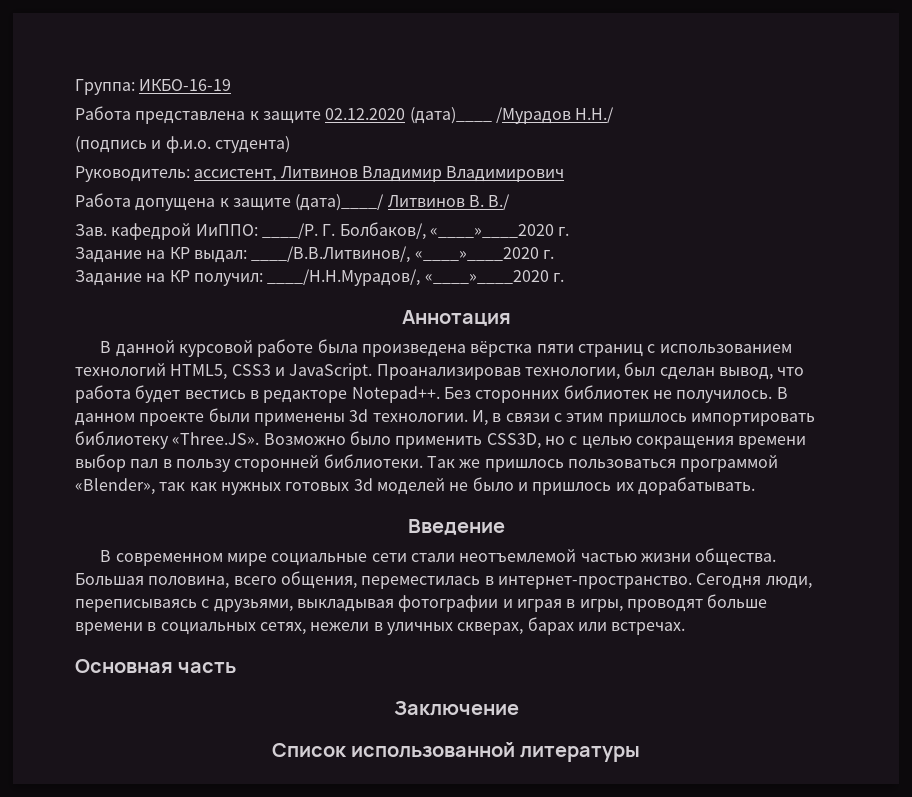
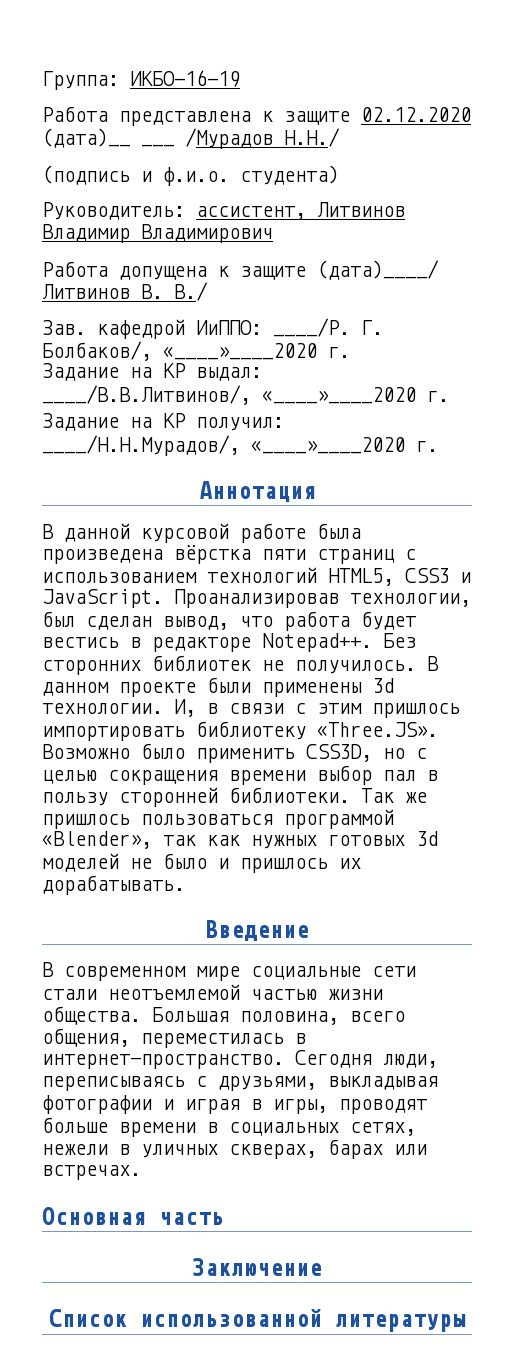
- Работа представлена к защите 02.12.2020 (дата)____ /Мурадов Н.Н./
+ Работа представлена к защите 02.12.2020 (дата)__ ___ /Мурадов Н.Н./

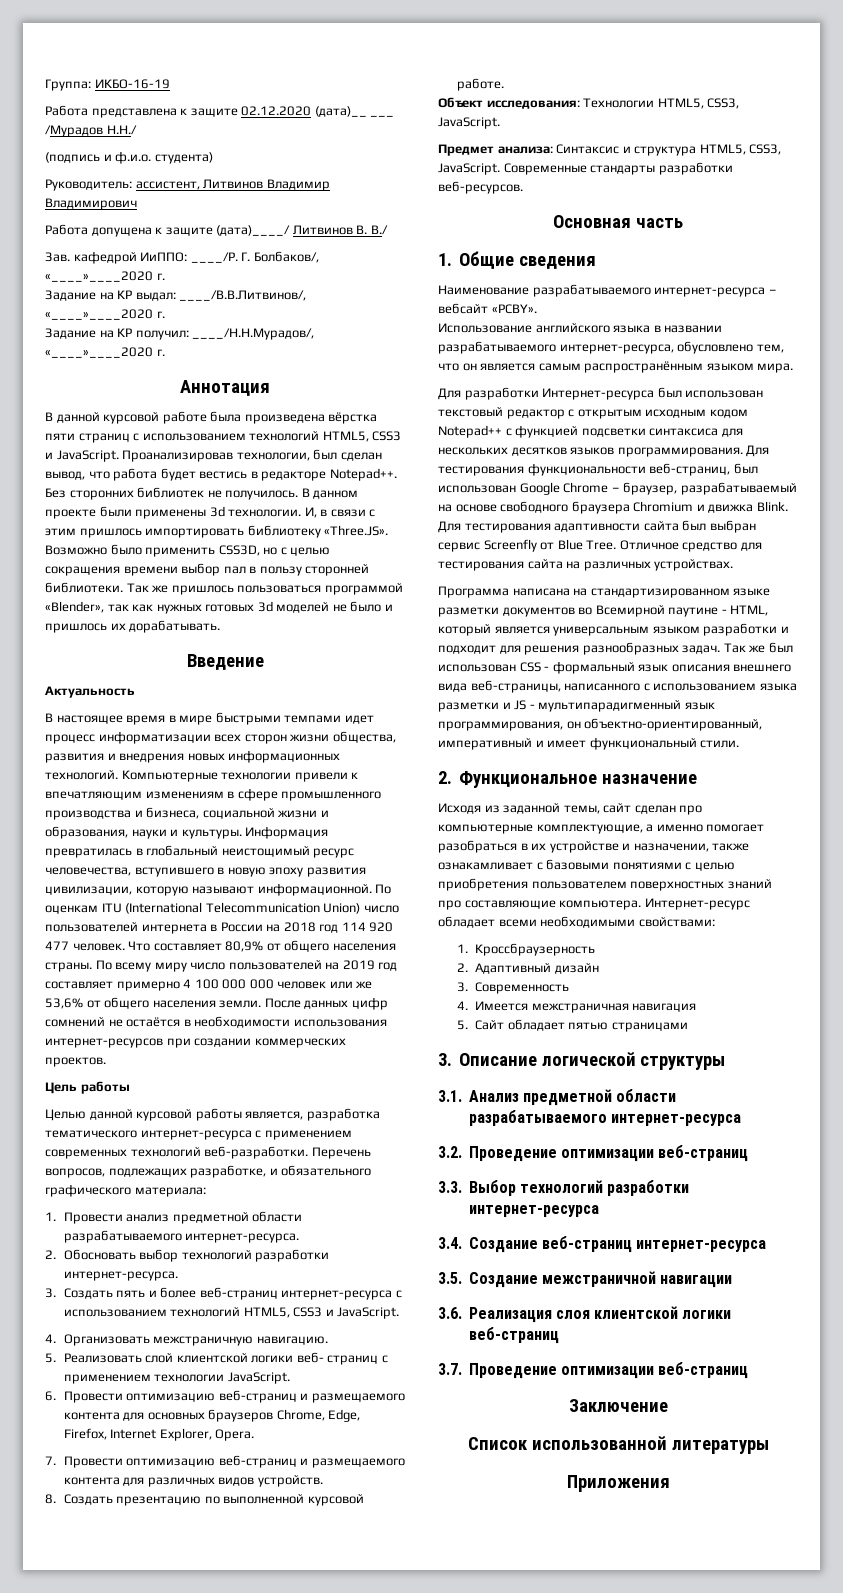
- В современном мире социальные сети стали неотъемлемой частью жизни общества. Большая половина, всего общения, переместилась в интернет-пространство. Сегодня люди, переписываясь с друзьями, выкладывая фотографии и играя в игры, проводят больше времени в социальных сетях, нежели в уличных скверах, барах или встречах.
+ Актуальность
+ В настоящее время в мире быстрыми темпами идет процесс информатизации всех сторон жизни общества, развития и внедрения новых информационных технологий. Компьютерные технологии привели к впечатляющим изменениям в сфере промышленного производства и бизнеса, социальной жизни и образования, науки и культуры. Информация превратилась в глобальный неистощимый ресурс человечества, вступившего в новую эпоху развития цивилизации, которую называют информационной. По оценкам ITU (International Telecommunication Union) число пользователей интернета в России на 2018 год 114 920 477 человек. Что составляет 80,9% от общего населения страны. По всему миру число пользователей на 2019 год составляет примерно 4 100 000 000 человек или же 53,6% от общего населения земли. После данных цифр сомнений не остаётся в необходимости использования интернет-ресурсов при создании коммерческих проектов.
+ Цель работы
+ Целью данной курсовой работы является, разработка тематического интернет-ресурса с применением современных технологий веб-разработки. Перечень вопросов, подлежащих разработке, и обязательного графического материала:
+ 1. Провести анализ предметной области разрабатываемого интернет-ресурса.
+ 2. Обосновать выбор технологий разработки интернет-ресурса.
+ 3. Создать пять и более веб-страниц интернет-ресурса с использованием технологий HTML5, CSS3 и JavaScript.
+ 4. Организовать межстраничную навигацию.
+ 5. Реализовать слой клиентской логики веб- страниц с применением технологии JavaScript.
+ 6. Провести оптимизацию веб-страниц и размещаемого контента для основных браузеров Chrome, Edge, Firefox, Internet Explorer, Opera.
+ 7. Провести оптимизацию веб-страниц и размещаемого контента для различных видов устройств.
+ 8. Создать презентацию по выполненной курсовой работе.
+ Объект исследования: Технологии HTML5, CSS3, JavaScript.
+ Предмет анализа: Синтаксис и структура HTML5, CSS3, JavaScript. Современные стандарты разработки веб-ресурсов.
  Основная часть
+ 1. Общие сведения
+ Наименование разрабатываемого интернет-ресурса – вебсайт «PCBY».
+ Использование английского языка в названии разрабатываемого интернет-ресурса, обусловлено тем, что он является самым распространённым языком мира.
+ Для разработки Интернет-ресурса был использован текстовый редактор с открытым исходным кодом Notepad++ с функцией подсветки синтаксиса для нескольких десятков языков программирования. Для тестирования функциональности веб-страниц, был использован Google Chrome – браузер, разрабатываемый на основе свободного браузера Chromium и движка Blink. Для тестирования адаптивности сайта был выбран сервис Screenfly от Blue Tree. Отличное средство для тестирования сайта на различных устройствах.
+ Программа написана на стандартизированном языке разметки документов во Всемирной паутине - HTML, который является универсальным языком разработки и подходит для решения разнообразных задач. Так же был использован CSS - формальный язык описания внешнего вида веб-страницы, написанного с использованием языка разметки и JS - мультипарадигменный язык программирования, он объектно-ориентированный, императивный и имеет функциональный стили.
+ 2. Функциональное назначение
+ Исходя из заданной темы, сайт сделан про компьютерные комплектующие, а именно помогает разобраться в их устройстве и назначении, также ознакамливает с базовыми понятиями с целью приобретения пользователем поверхностных знаний про составляющие компьютера. Интернет-ресурс обладает всеми необходимыми свойствами:
+ 1. Кроссбраузерность
+ 2. Адаптивный дизайн
+ 3. Современность
+ 4. Имеется межстраничная навигация
+ 5. Сайт обладает пятью страницами
+ 3. Описание логической структуры
+ 3.1. Анализ предметной области разрабатываемого интернет-ресурса
+ 3.2. Проведение оптимизации веб-страниц
+ 3.3. Выбор технологий разработки интернет-ресурса
+ 3.4. Создание веб-страниц интернет-ресурса
+ 3.5. Создание межстраничной навигации
+ 3.6. Реализация слоя клиентской логики веб-страниц
+ 3.7. Проведение оптимизации веб-страниц
+ Приложения

